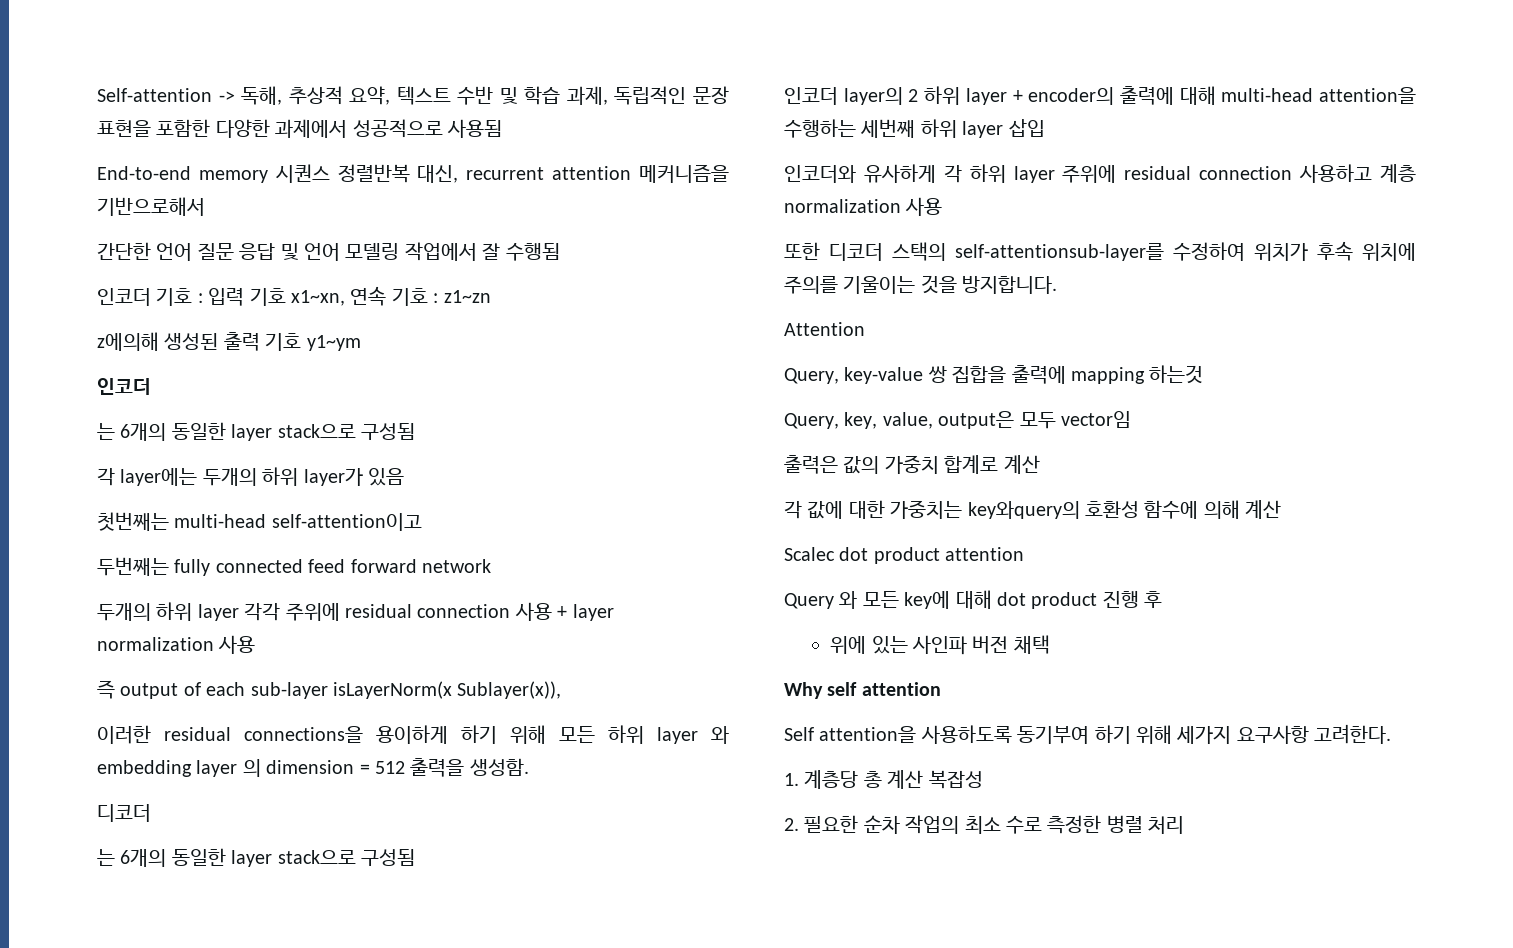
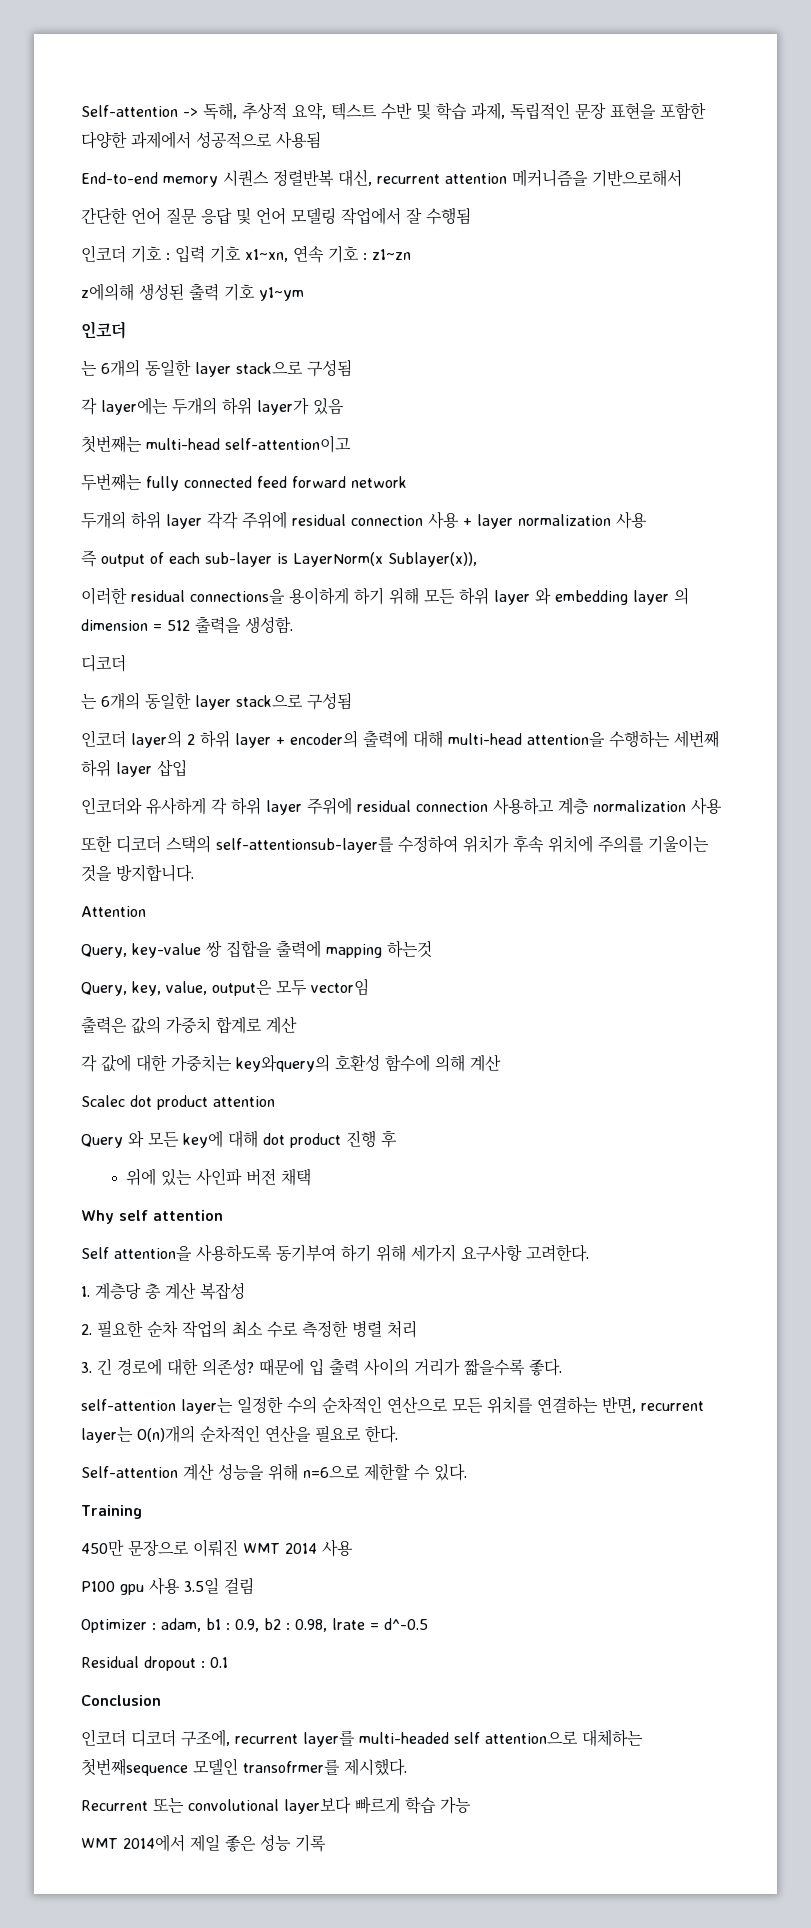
- 즉 output of each sub-layer isLayerNorm(x Sublayer(x)),
+ 즉 output of each sub-layer is LayerNorm(x Sublayer(x)),
+ 3. 긴 경로에 대한 의존성? 때문에 입 출력 사이의 거리가 짧을수록 좋다.
+ self-attention layer는 일정한 수의 순차적인 연산으로 모든 위치를 연결하는 반면, recurrent layer는 O(n)개의 순차적인 연산을 필요로 한다.
+ Self-attention 계산 성능을 위해 n=6으로 제한할 수 있다.
+ Training
+ 450만 문장으로 이뤄진 WMT 2014 사용
+ P100 gpu 사용 3.5일 걸림
+ Optimizer : adam, b1 : 0.9, b2 : 0.98, lrate = d^-0.5
+ Residual dropout : 0.1
+ Conclusion
+ 인코더 디코더 구조에, recurrent layer를 multi-headed self attention으로 대체하는 첫번째sequence 모델인 transofrmer를 제시했다.
+ Recurrent 또는 convolutional layer보다 빠르게 학습 가능
+ WMT 2014에서 제일 좋은 성능 기록

